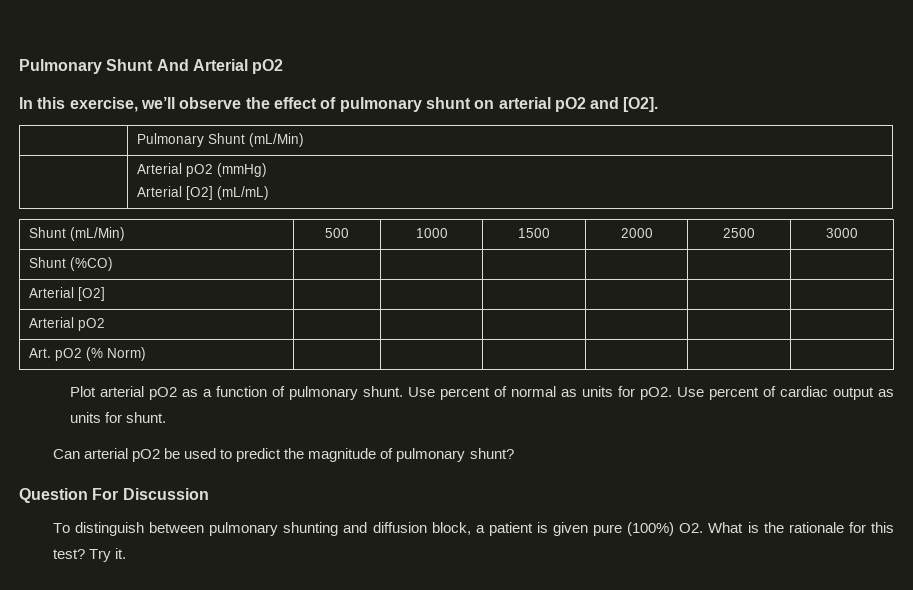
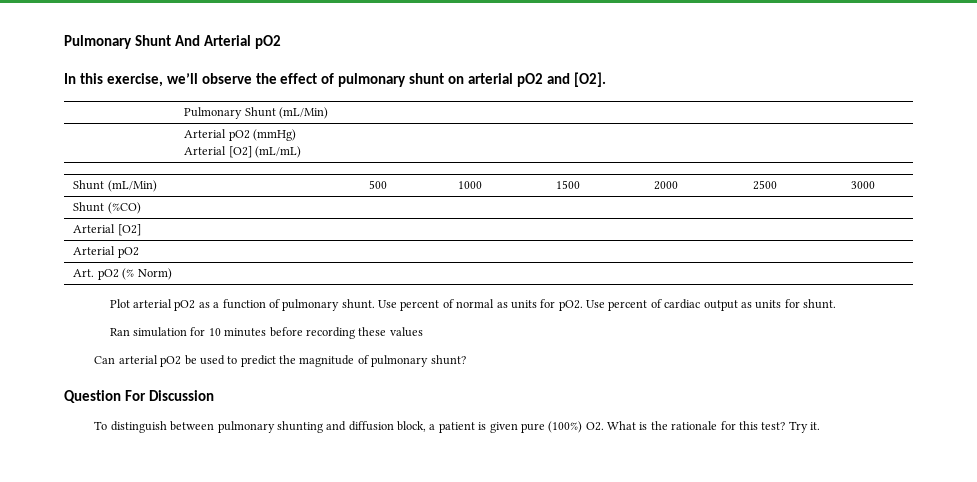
+ Ran simulation for 10 minutes before recording these values

